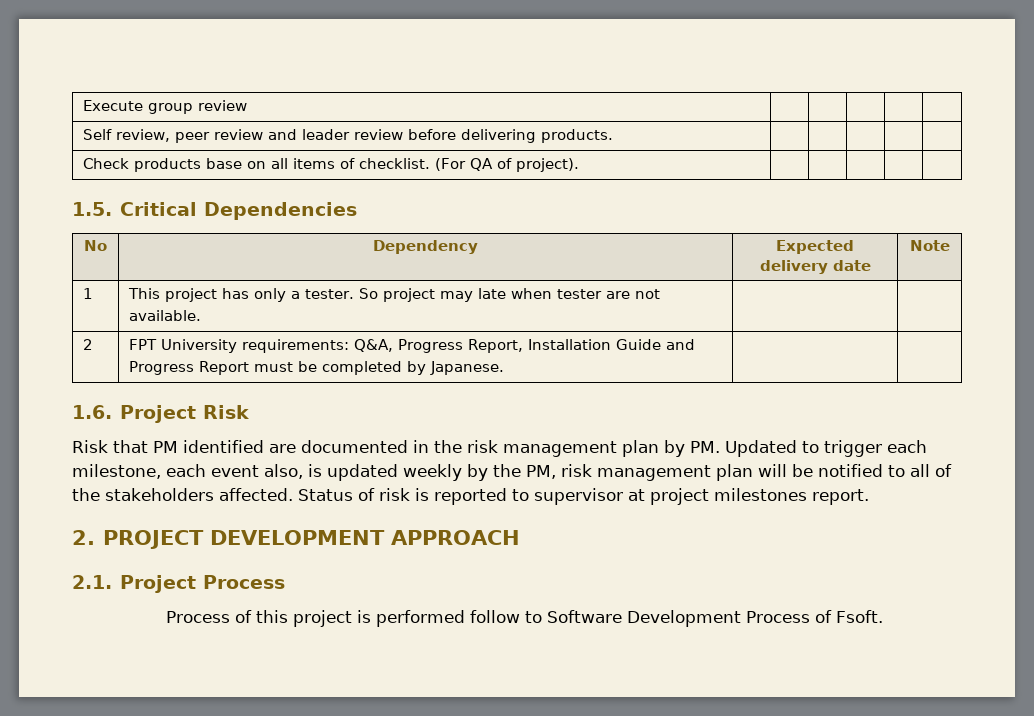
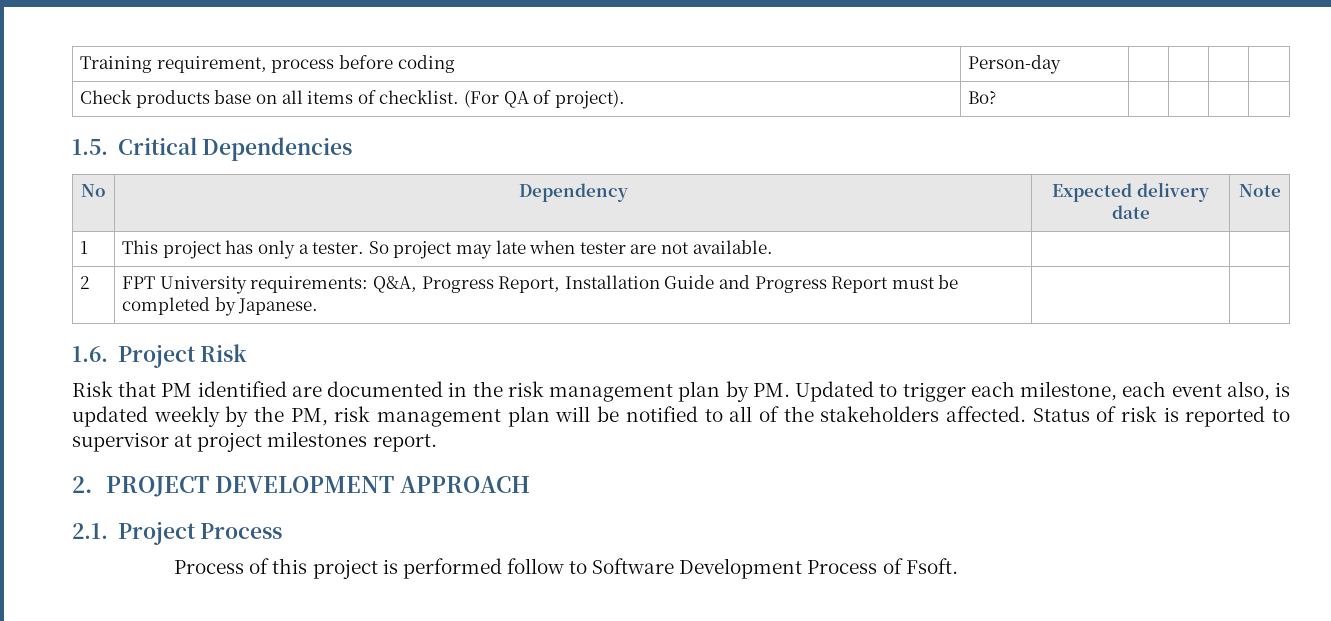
- Execute group review | | | | |
- Self review, peer review and leader review before delivering products. | | | | |
+ Training requirement, process before coding | Person-day | | | |
- Check products base on all items of checklist. (For QA of project). | | | | |
+ Check products base on all items of checklist. (For QA of project). | Bo? | | | |

